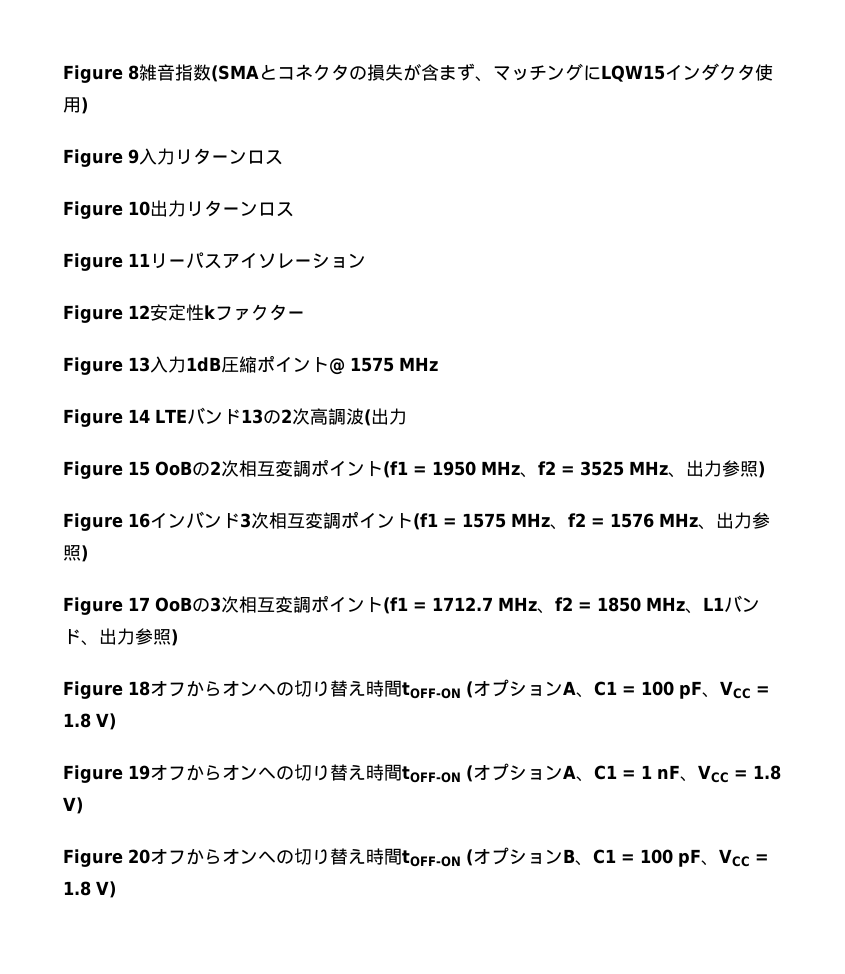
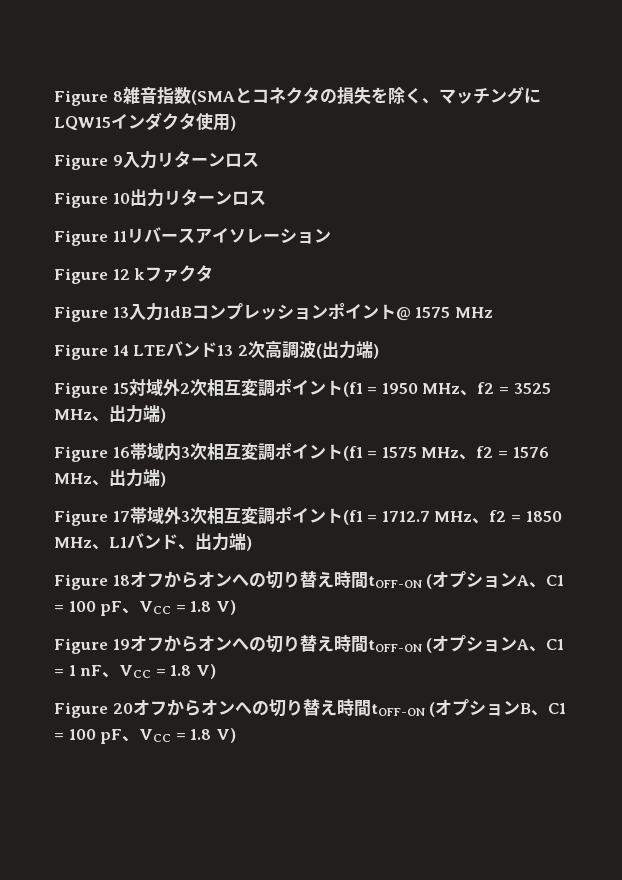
- Figure 8雑音指数(SMAとコネクタの損失が含まず、マッチングにLQW15インダクタ使用)
+ Figure 8雑音指数(SMAとコネクタの損失を除く、マッチングにLQW15インダクタ使用)
- Figure 11リーパスアイソレーション
+ Figure 11リバースアイソレーション
- Figure 12安定性kファクター
+ Figure 12 kファクタ
- Figure 13入力1dB圧縮ポイント@ 1575 MHz
+ Figure 13入力1dBコンプレッションポイント@ 1575 MHz
- Figure 14 LTEバンド13の2次高調波(出力
+ Figure 14 LTEバンド13 2次高調波(出力端)
- Figure 15 OoBの2次相互変調ポイント(f1 = 1950 MHz、f2 = 3525 MHz、出力参照)
+ Figure 15対域外2次相互変調ポイント(f1 = 1950 MHz、f2 = 3525 MHz、出力端)
- Figure 16インバンド3次相互変調ポイント(f1 = 1575 MHz、f2 = 1576 MHz、出力参照)
+ Figure 16帯域内3次相互変調ポイント(f1 = 1575 MHz、f2 = 1576 MHz、出力端)
- Figure 17 OoBの3次相互変調ポイント(f1 = 1712.7 MHz、f2 = 1850 MHz、L1バンド、出力参照)
+ Figure 17帯域外3次相互変調ポイント(f1 = 1712.7 MHz、f2 = 1850 MHz、L1バンド、出力端)

